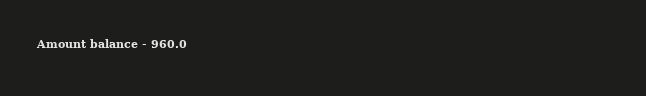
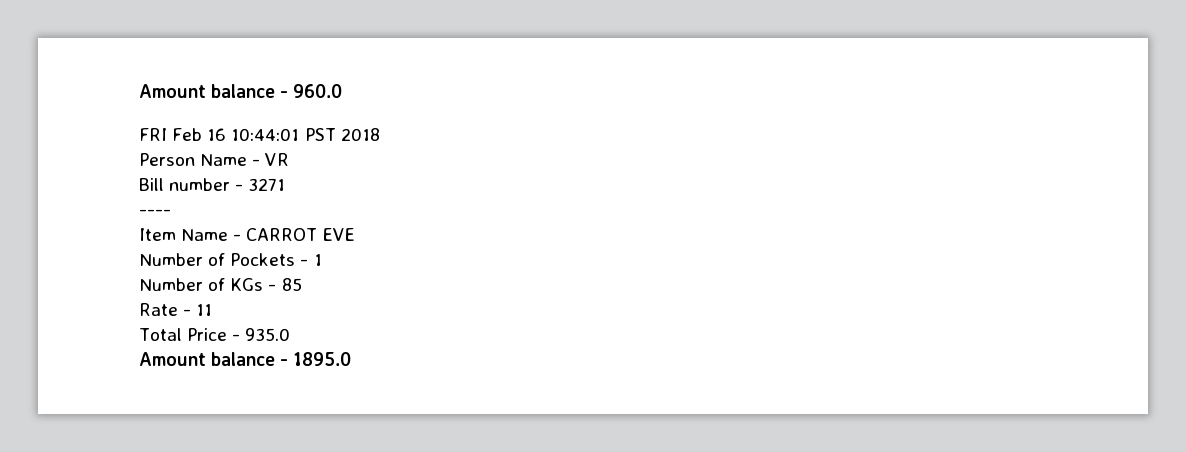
+ FRI Feb 16 10:44:01 PST 2018
+ Person Name - VR
+ Bill number - 3271
+ ----
+ Item Name - CARROT EVE
+ Number of Pockets - 1
+ Number of KGs - 85
+ Rate - 11
+ Total Price - 935.0
+ Amount balance - 1895.0

